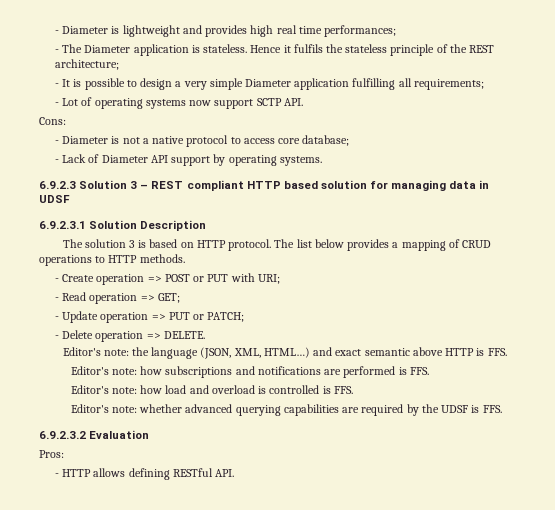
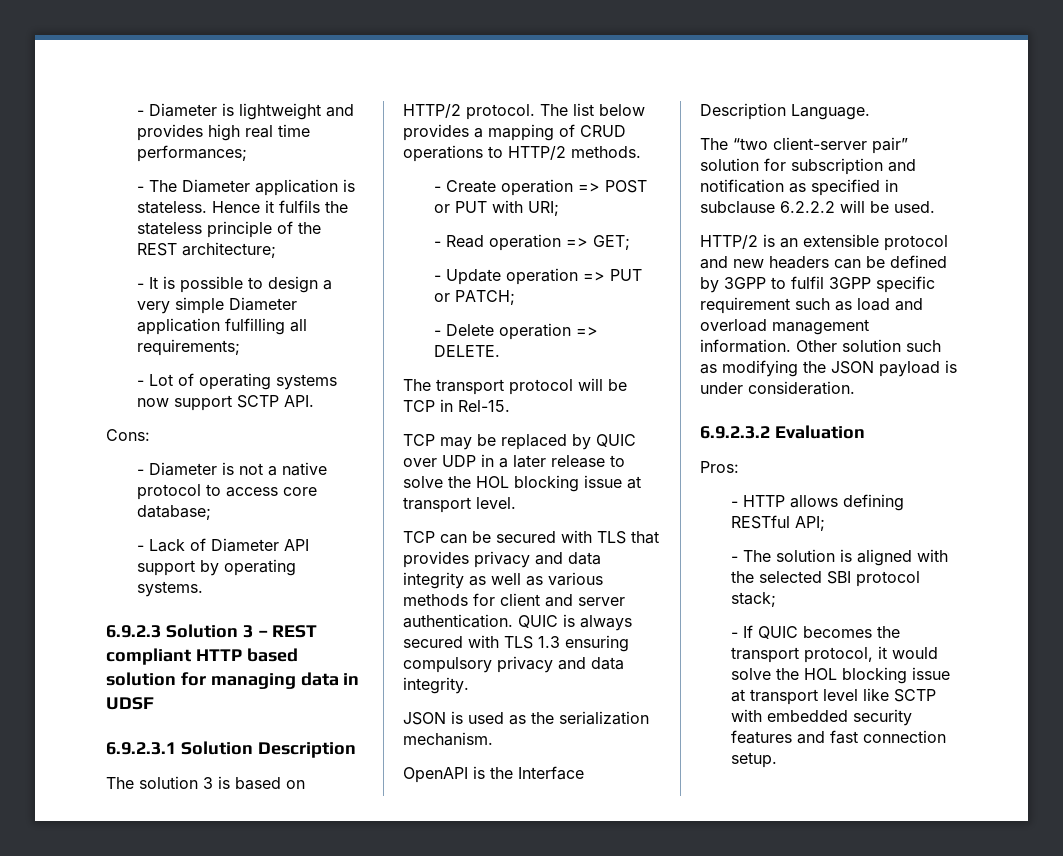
- The solution 3 is based on HTTP protocol.
+ The solution 3 is based on HTTP/2 protocol.
- The list below provides a mapping of CRUD operations to HTTP methods.
+ The list below provides a mapping of CRUD operations to HTTP/2 methods.
- Editor's note: the language (JSON, XML, HTML…) and exact semantic above HTTP is FFS.
- Editor's note: how subscriptions and notifications are performed is FFS.
- Editor's note: how load and overload is controlled is FFS.
- Editor's note: whether advanced querying capabilities are required by the UDSF is FFS.
+ The transport protocol will be TCP in Rel-15.
+ TCP may be replaced by QUIC over UDP in a later release to solve the HOL blocking issue at transport level.
+ TCP can be secured with TLS that provides privacy and data integrity as well as various methods for client and server authentication. QUIC is always secured with TLS 1.3 ensuring compulsory privacy and data integrity.
+ JSON is used as the serialization mechanism.
+ OpenAPI is the Interface Description Language.
+ The “two client-server pair” solution for subscription and notification as specified in subclause 6.2.2.2 will be used.
+ HTTP/2 is an extensible protocol and new headers can be defined by 3GPP to fulfil 3GPP specific requirement such as load and overload management information. Other solution such as modifying the JSON payload is under consideration.
- - HTTP allows defining RESTful API.
+ - HTTP allows defining RESTful API;
+ - The solution is aligned with the selected SBI protocol stack;
+ - If QUIC becomes the transport protocol, it would solve the HOL blocking issue at transport level like SCTP with embedded security features and fast connection setup.

